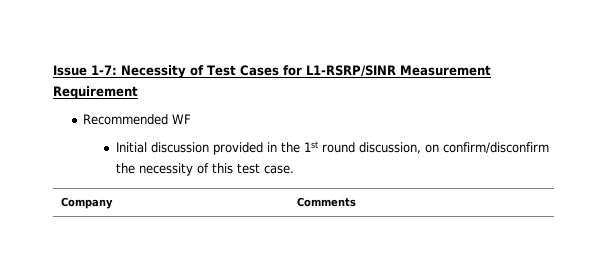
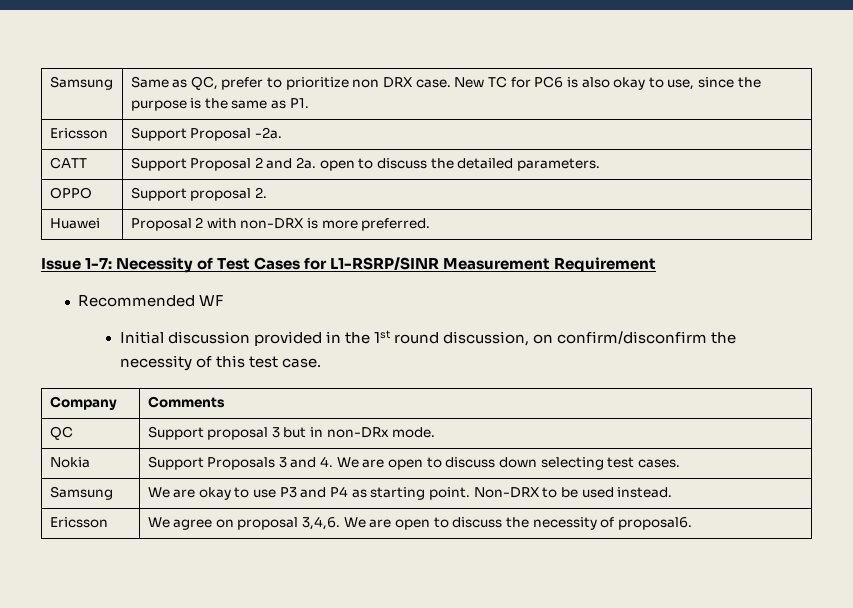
+ Samsung | Same as QC, prefer to prioritize non DRX case. New TC for PC6 is also okay to use, since the purpose is the same as P1.
+ Ericsson | Support Proposal -2a.
+ CATT | Support Proposal 2 and 2a. open to discuss the detailed parameters.
+ OPPO | Support proposal 2.
+ Huawei | Proposal 2 with non-DRX is more preferred.
+ QC | Support proposal 3 but in non-DRx mode.
+ Nokia | Support Proposals 3 and 4. We are open to discuss down selecting test cases.
+ Samsung | We are okay to use P3 and P4 as starting point. Non-DRX to be used instead.
+ Ericsson | We agree on proposal 3,4,6. We are open to discuss the necessity of proposal6.

